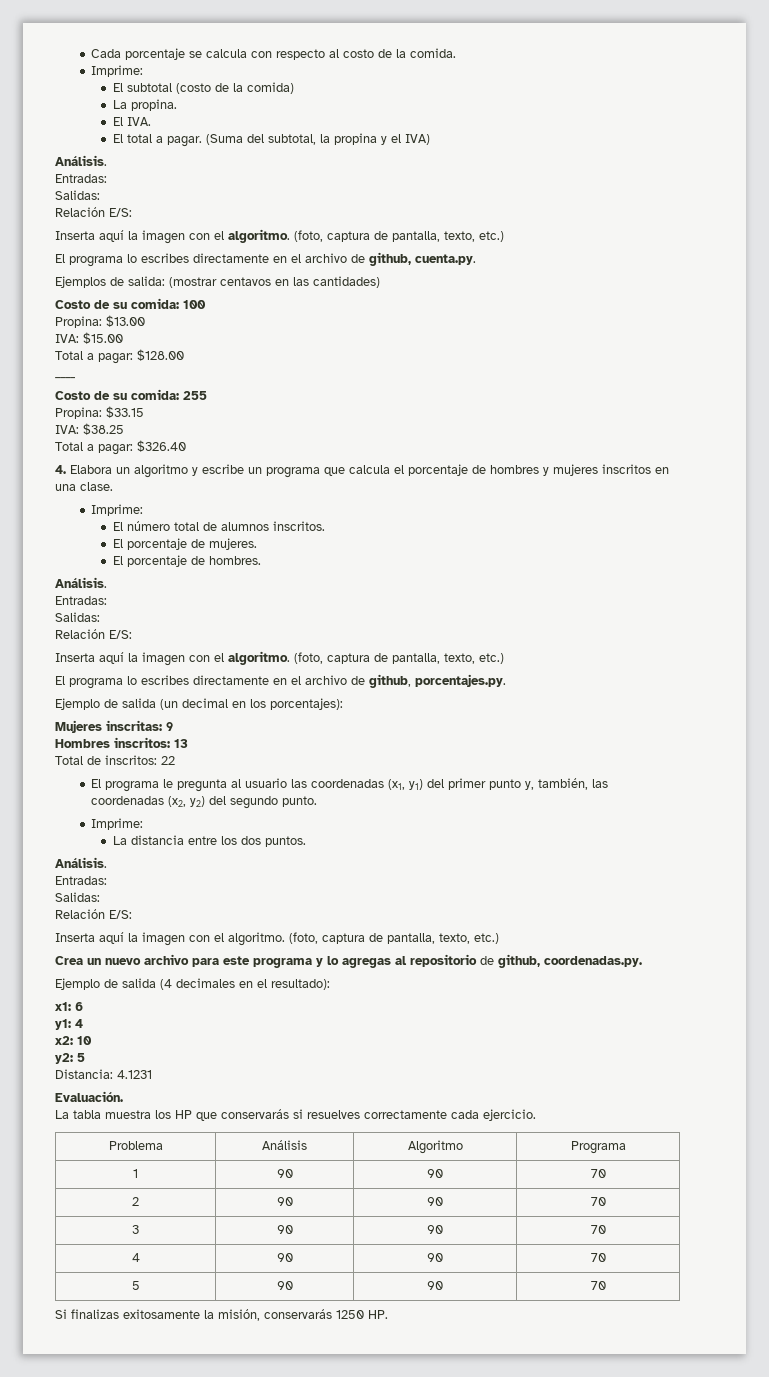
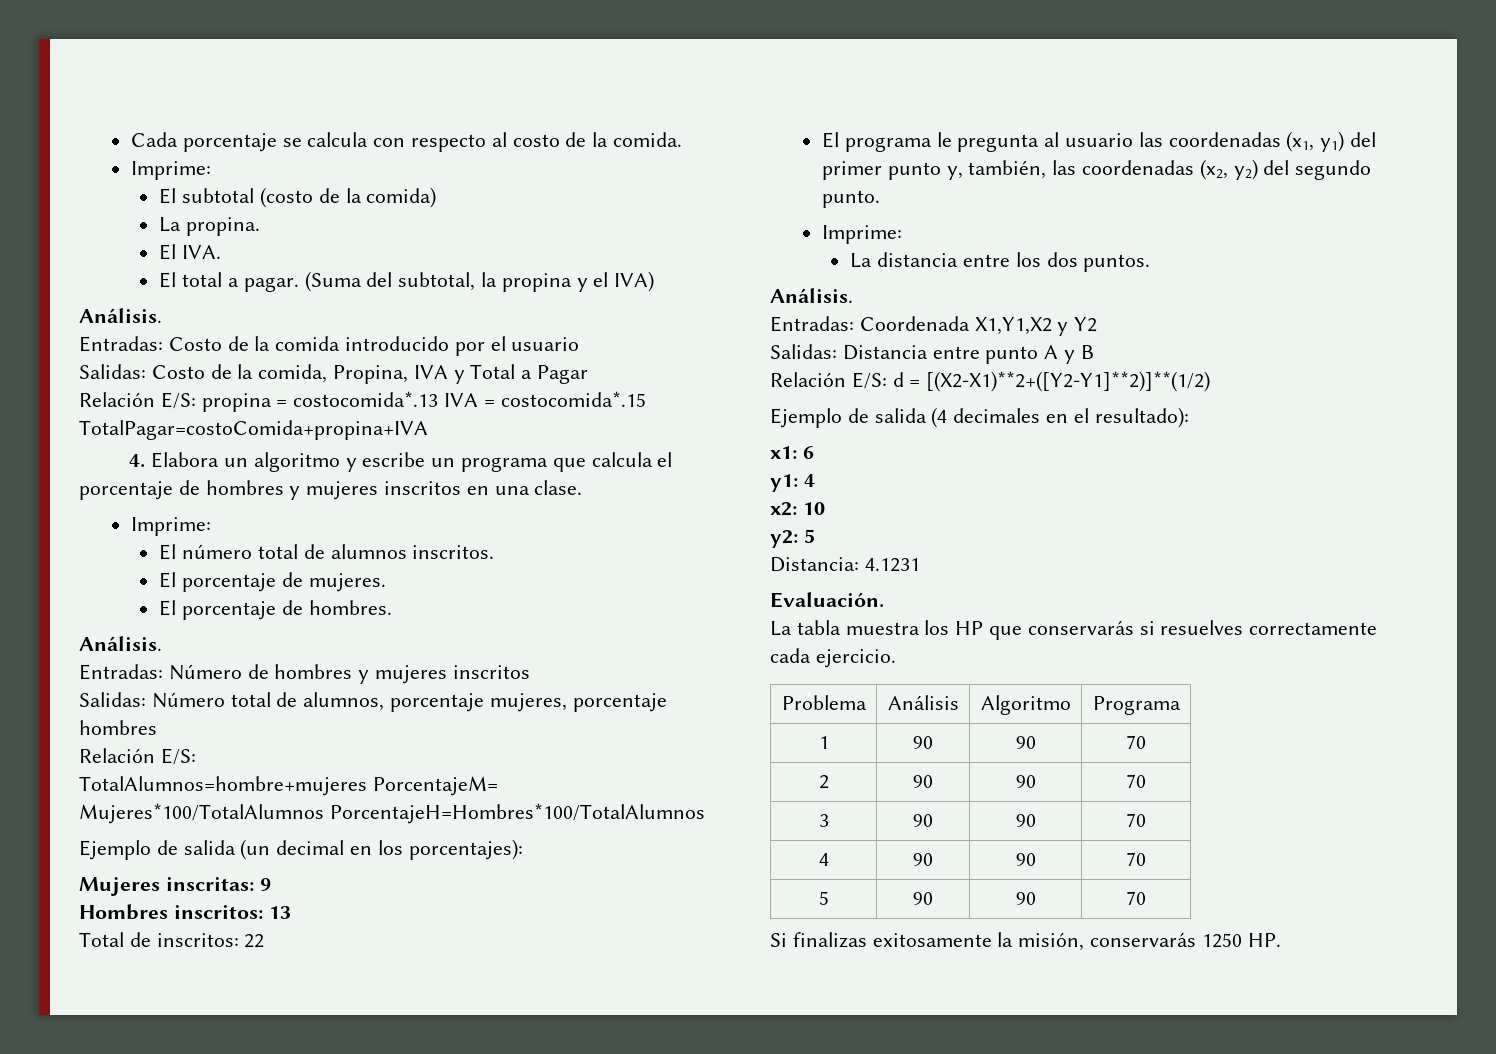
  (Suma del subtotal, la propina y el IVA)
  Análisis.
- Entradas:
- Salidas:
- Relación E/S:
- Inserta aquí la imagen con el algoritmo. (foto, captura de pantalla, texto, etc.)
- El programa lo escribes directamente en el archivo de github, cuenta.py.
- Ejemplos de salida: (mostrar centavos en las cantidades)
- Costo de su comida: 100
- Propina: $13.00
- IVA: $15.00
- Total a pagar: $128.00
- ____
- Costo de su comida: 255
- Propina: $33.15
- IVA: $38.25
- Total a pagar: $326.40
+ Entradas: Costo de la comida introducido por el usuario
+ Salidas: Costo de la comida, Propina, IVA y Total a Pagar
+ Relación E/S: propina = costocomida*.13 IVA = costocomida*.15 TotalPagar=costoComida+propina+IVA
  El porcentaje de hombres.
  Análisis.
- Entradas:
- Salidas:
+ Entradas: Número de hombres y mujeres inscritos
+ Salidas: Número total de alumnos, porcentaje mujeres, porcentaje hombres
  Relación E/S:
- Inserta aquí la imagen con el algoritmo. (foto, captura de pantalla, texto, etc.)
- El programa lo escribes directamente en el archivo de github, porcentajes.py.
+ TotalAlumnos=hombre+mujeres PorcentajeM= Mujeres*100/TotalAlumnos PorcentajeH=Hombres*100/TotalAlumnos
  La distancia entre los dos puntos.
  Análisis.
- Entradas:
- Salidas:
- Relación E/S:
- Inserta aquí la imagen con el algoritmo. (foto, captura de pantalla, texto, etc.)
- Crea un nuevo archivo para este programa y lo agregas al repositorio de github, coordenadas.py.
+ Entradas: Coordenada X1,Y1,X2 y Y2
+ Salidas: Distancia entre punto A y B
+ Relación E/S: d = [(X2-X1)**2+([Y2-Y1]**2)]**(1/2)

